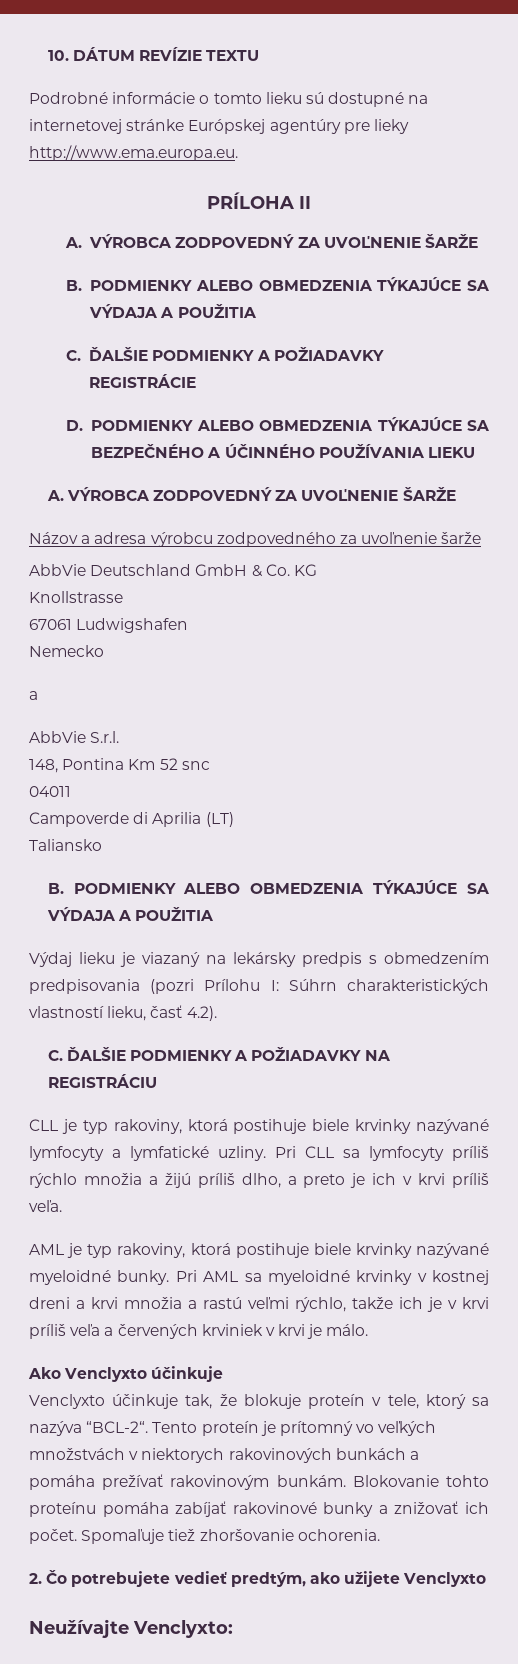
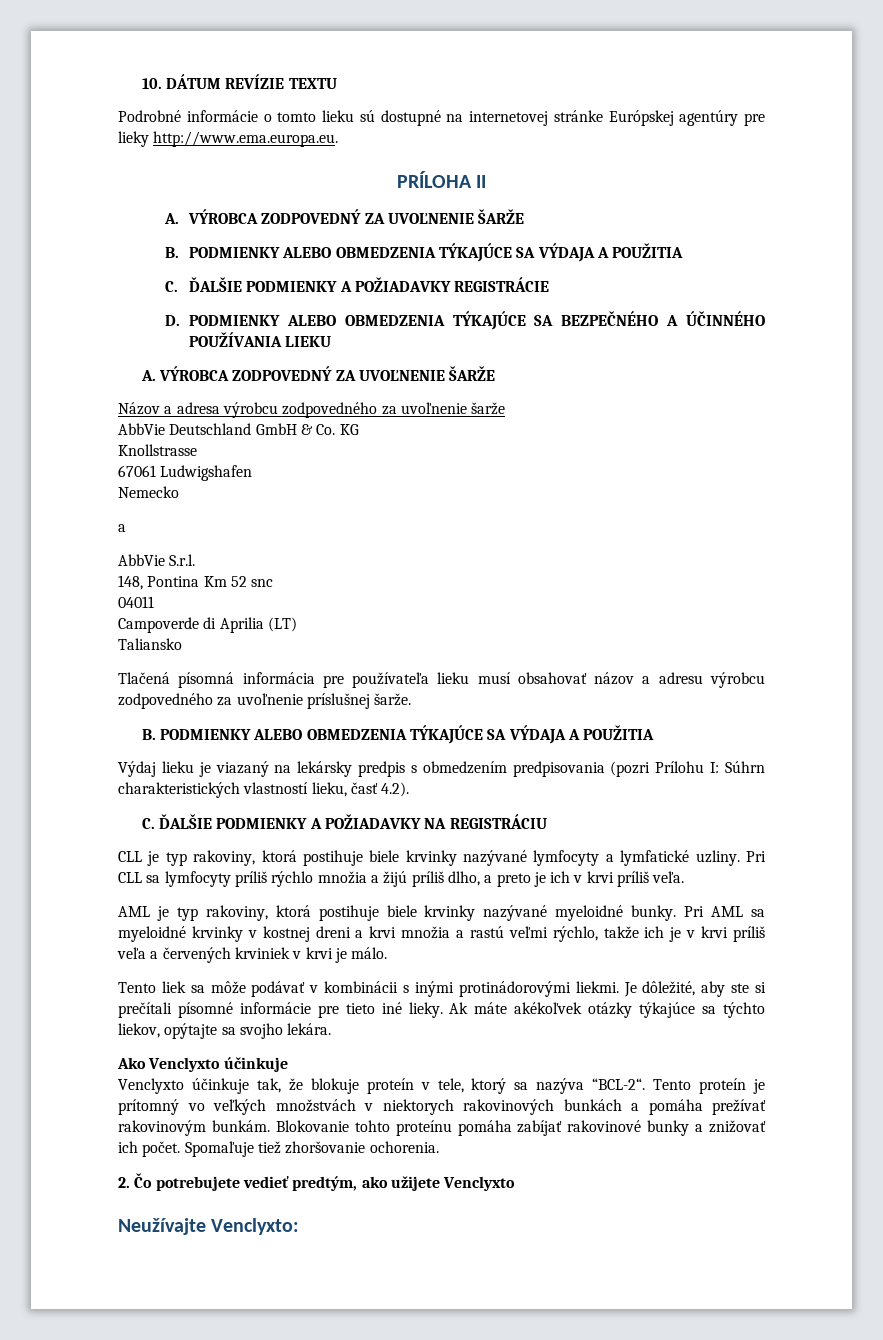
+ Tlačená písomná informácia pre používateľa lieku musí obsahovať názov a adresu výrobcu zodpovedného za uvoľnenie príslušnej šarže.
+ Tento liek sa môže podávať v kombinácii s inými protinádorovými liekmi. Je dôležité, aby ste si prečítali písomné informácie pre tieto iné lieky. Ak máte akékoľvek otázky týkajúce sa týchto liekov, opýtajte sa svojho lekára.

